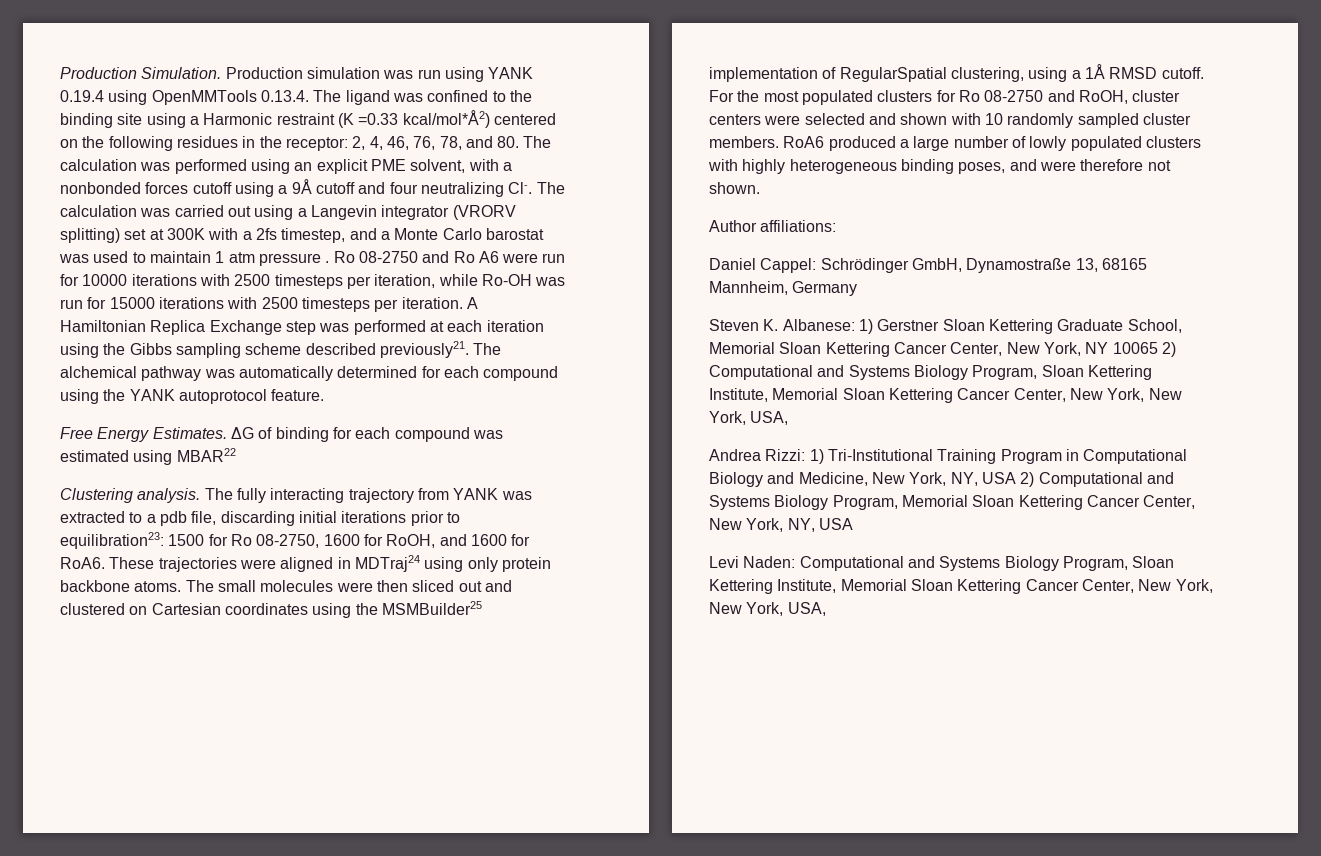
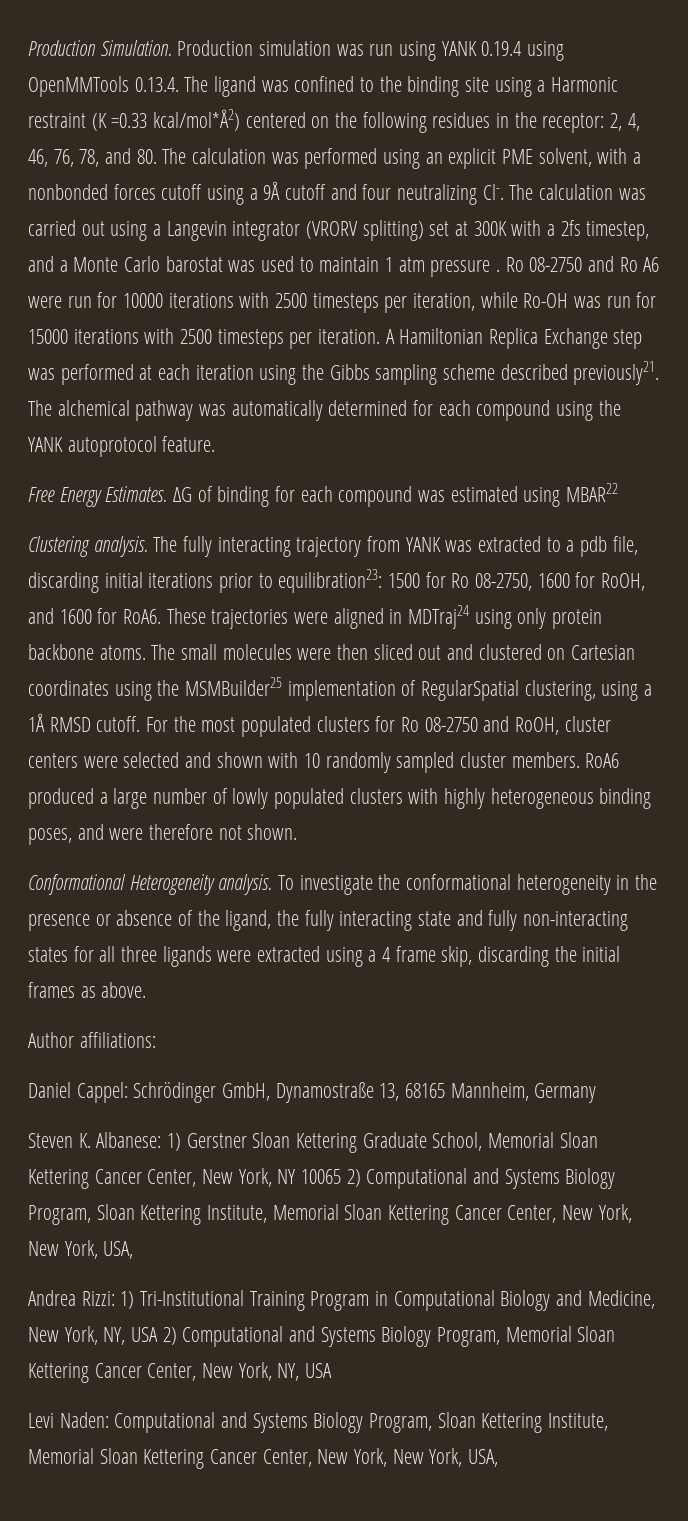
+ Conformational Heterogeneity analysis. To investigate the conformational heterogeneity in the presence or absence of the ligand, the fully interacting state and fully non-interacting states for all three ligands were extracted using a 4 frame skip, discarding the initial frames as above.

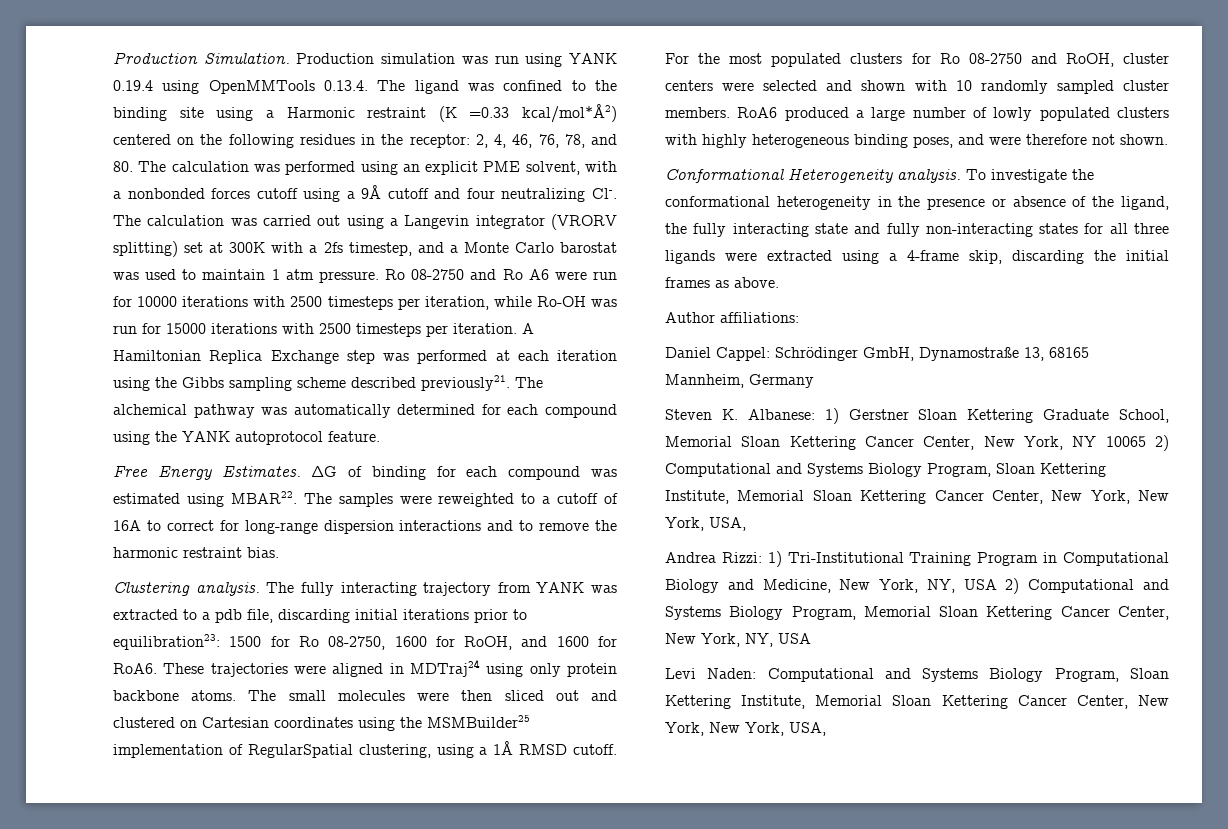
- 2, 4, 46, 76, 78, and 80. The calculation was performed using an explicit PME solvent, with a nonbonded forces cutoff using a 9Å cutoff and four neutralizing Cl-. The calculation was carried out using a Langevin integrator (VRORV splitting) set at 300K with a 2fs timestep, and a Monte Carlo barostat was used to maintain 1 atm pressure .
+ 2, 4, 46, 76, 78, and 80. The calculation was performed using an explicit PME solvent, with a nonbonded forces cutoff using a 9Å cutoff and four neutralizing Cl-. The calculation was carried out using a Langevin integrator (VRORV splitting) set at 300K with a 2fs timestep, and a Monte Carlo barostat was used to maintain 1 atm pressure.
- ΔG of binding for each compound was estimated using MBAR22
+ ΔG of binding for each compound was estimated using MBAR22. The samples were reweighted to a cutoff of 16A to correct for long-range dispersion interactions and to remove the harmonic restraint bias.
- To investigate the conformational heterogeneity in the presence or absence of the ligand, the fully interacting state and fully non-interacting states for all three ligands were extracted using a 4 frame skip, discarding the initial frames as above.
+ To investigate the conformational heterogeneity in the presence or absence of the ligand, the fully interacting state and fully non-interacting states for all three ligands were extracted using a 4-frame skip, discarding the initial frames as above.

